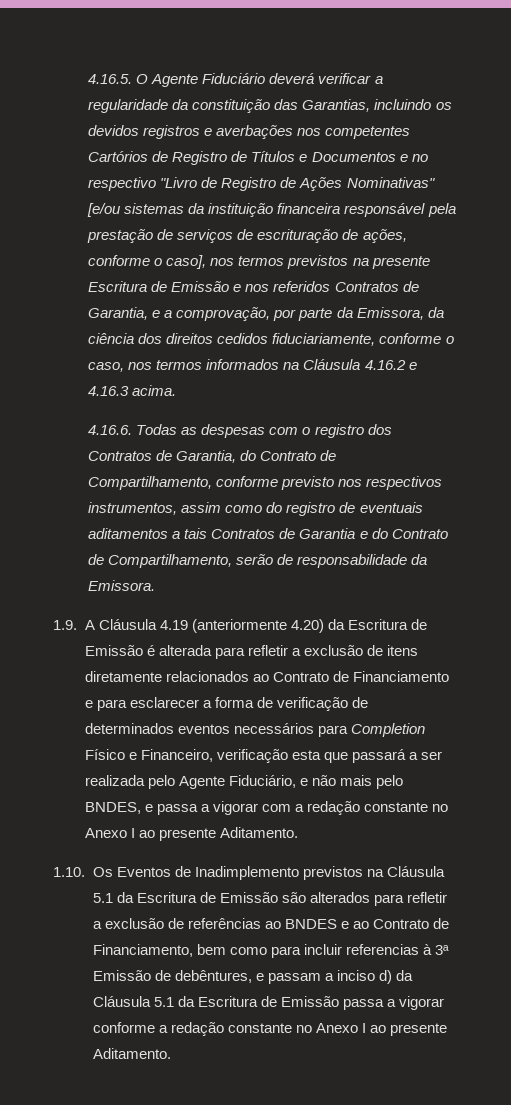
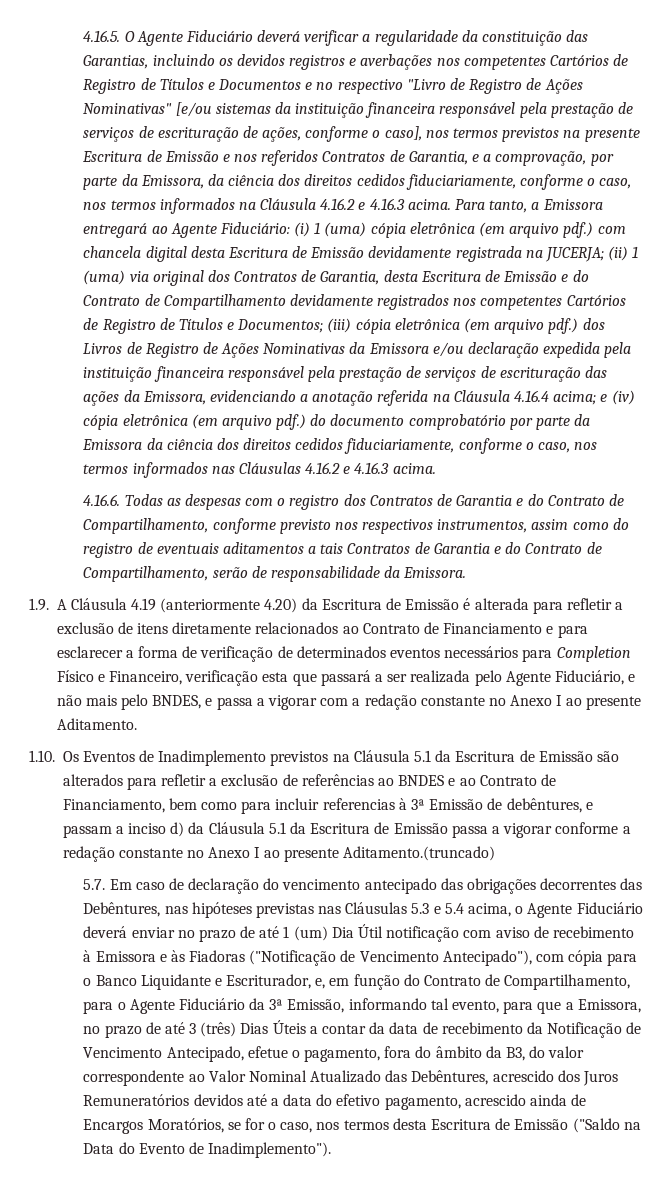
+ Para tanto, a Emissora entregará ao Agente Fiduciário: (i) 1 (uma) cópia eletrônica (em arquivo pdf.) com chancela digital desta Escritura de Emissão devidamente registrada na JUCERJA; (ii) 1 (uma) via original dos Contratos de Garantia, desta Escritura de Emissão e do Contrato de Compartilhamento devidamente registrados nos competentes Cartórios de Registro de Títulos e Documentos; (iii) cópia eletrônica (em arquivo pdf.) dos Livros de Registro de Ações Nominativas da Emissora e/ou declaração expedida pela instituição financeira responsável pela prestação de serviços de escrituração das ações da Emissora, evidenciando a anotação referida na Cláusula 4.16.4 acima; e (iv) cópia eletrônica (em arquivo pdf.) do documento comprobatório por parte da Emissora da ciência dos direitos cedidos fiduciariamente, conforme o caso, nos termos informados nas Cláusulas 4.16.2 e 4.16.3 acima.
- 4.16.6. Todas as despesas com o registro dos Contratos de Garantia, do Contrato de Compartilhamento, conforme previsto nos respectivos instrumentos, assim como do registro de eventuais aditamentos a tais Contratos de Garantia e do Contrato de Compartilhamento, serão de responsabilidade da Emissora.
+ 4.16.6. Todas as despesas com o registro dos Contratos de Garantia e do Contrato de Compartilhamento, conforme previsto nos respectivos instrumentos, assim como do registro de eventuais aditamentos a tais Contratos de Garantia e do Contrato de Compartilhamento, serão de responsabilidade da Emissora.
- 1.10. Os Eventos de Inadimplemento previstos na Cláusula 5.1 da Escritura de Emissão são alterados para refletir a exclusão de referências ao BNDES e ao Contrato de Financiamento, bem como para incluir referencias à 3ª Emissão de debêntures, e passam a inciso d) da Cláusula 5.1 da Escritura de Emissão passa a vigorar conforme a redação constante no Anexo I ao presente Aditamento.
+ 1.10. Os Eventos de Inadimplemento previstos na Cláusula 5.1 da Escritura de Emissão são alterados para refletir a exclusão de referências ao BNDES e ao Contrato de Financiamento, bem como para incluir referencias à 3ª Emissão de debêntures, e passam a inciso d) da Cláusula 5.1 da Escritura de Emissão passa a vigorar conforme a redação constante no Anexo I ao presente Aditamento.(truncado)
+ 5.7. Em caso de declaração do vencimento antecipado das obrigações decorrentes das Debêntures, nas hipóteses previstas nas Cláusulas 5.3 e 5.4 acima, o Agente Fiduciário deverá enviar no prazo de até 1 (um) Dia Útil notificação com aviso de recebimento à Emissora e às Fiadoras ("Notificação de Vencimento Antecipado"), com cópia para o Banco Liquidante e Escriturador, e, em função do Contrato de Compartilhamento, para o Agente Fiduciário da 3ª Emissão, informando tal evento, para que a Emissora, no prazo de até 3 (três) Dias Úteis a contar da data de recebimento da Notificação de Vencimento Antecipado, efetue o pagamento, fora do âmbito da B3, do valor correspondente ao Valor Nominal Atualizado das Debêntures, acrescido dos Juros Remuneratórios devidos até a data do efetivo pagamento, acrescido ainda de Encargos Moratórios, se for o caso, nos termos desta Escritura de Emissão ("Saldo na Data do Evento de Inadimplemento").

